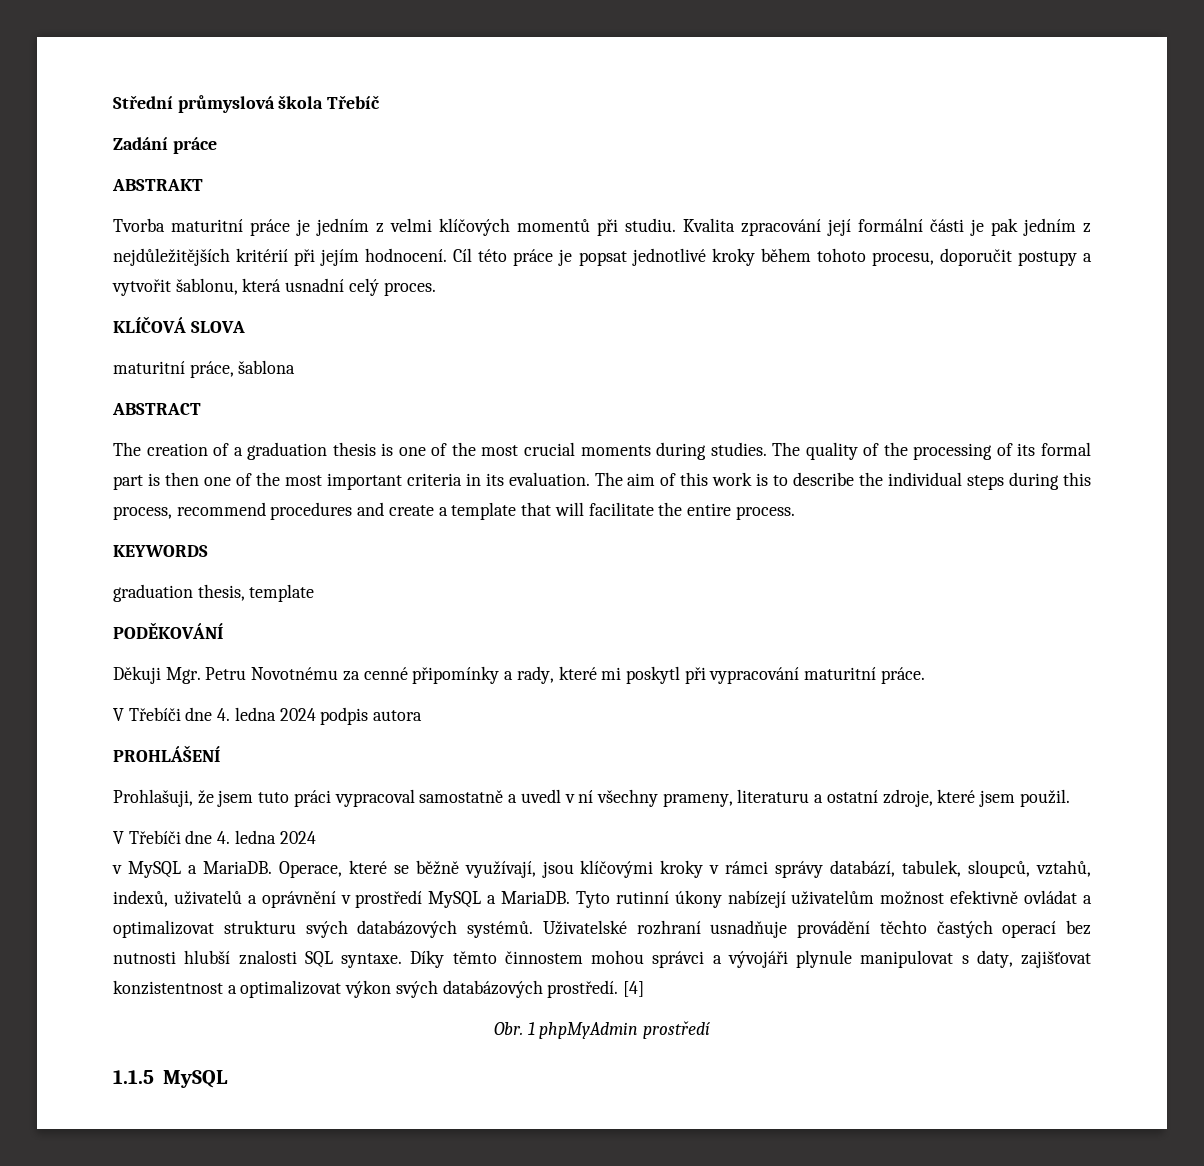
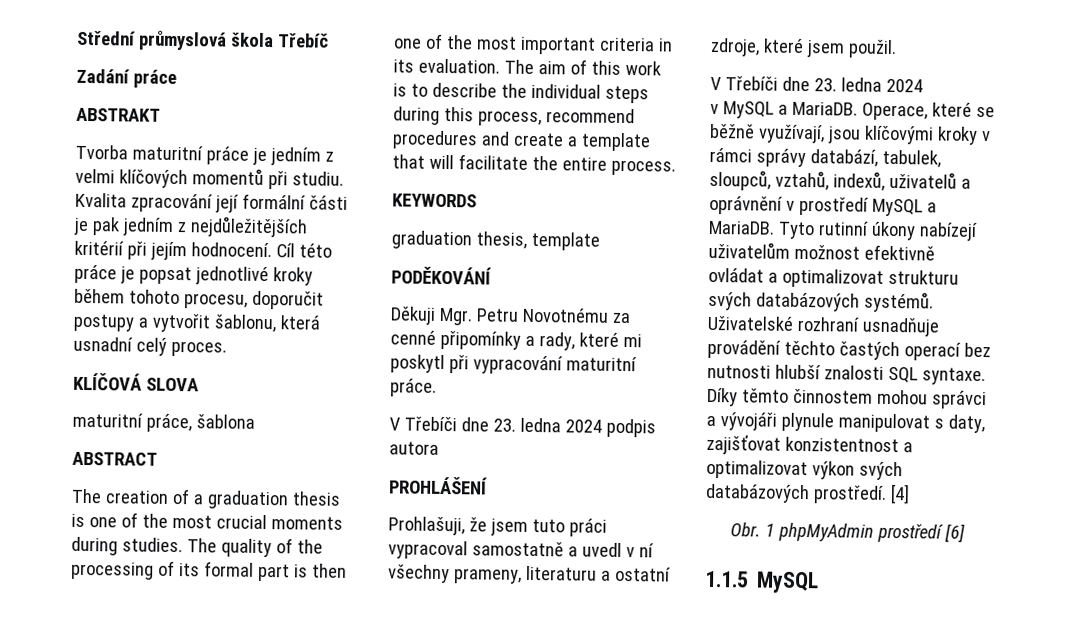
- V Třebíči dne 4. ledna 2024 podpis autora
+ V Třebíči dne 23. ledna 2024 podpis autora
  Prohlašuji, že jsem tuto práci vypracoval samostatně a uvedl v ní všechny prameny, literaturu a ostatní zdroje, které jsem použil.
- V Třebíči dne 4. ledna 2024
+ V Třebíči dne 23. ledna 2024
- Obr. 1 phpMyAdmin prostředí
+ Obr. 1 phpMyAdmin prostředí [6]

